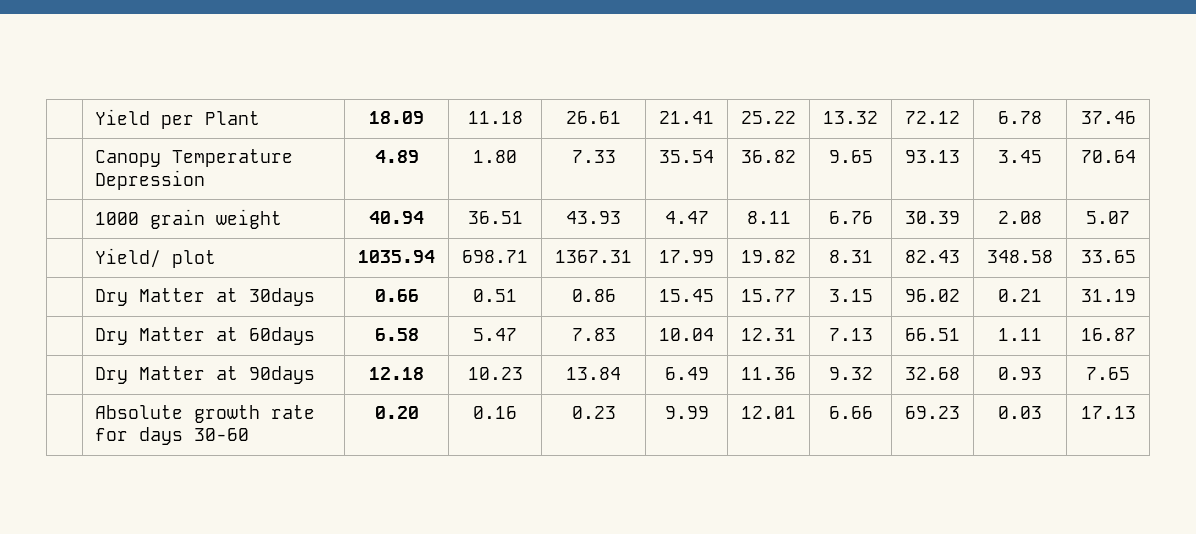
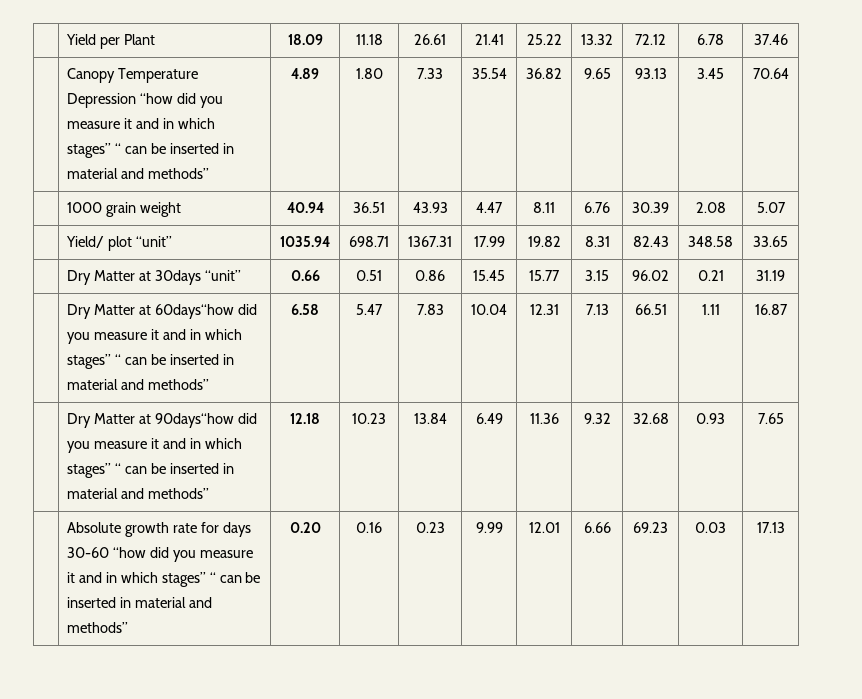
- | Canopy Temperature Depression | 4.89 | 1.80 | 7.33 | 35.54 | 36.82 | 9.65 | 93.13 | 3.45 | 70.64
+ | Canopy Temperature Depression “how did you measure it and in which stages” “ can be inserted in material and methods” | 4.89 | 1.80 | 7.33 | 35.54 | 36.82 | 9.65 | 93.13 | 3.45 | 70.64
- | Yield/ plot | 1035.94 | 698.71 | 1367.31 | 17.99 | 19.82 | 8.31 | 82.43 | 348.58 | 33.65
+ | Yield/ plot “unit” | 1035.94 | 698.71 | 1367.31 | 17.99 | 19.82 | 8.31 | 82.43 | 348.58 | 33.65
- | Dry Matter at 30days | 0.66 | 0.51 | 0.86 | 15.45 | 15.77 | 3.15 | 96.02 | 0.21 | 31.19
+ | Dry Matter at 30days “unit” | 0.66 | 0.51 | 0.86 | 15.45 | 15.77 | 3.15 | 96.02 | 0.21 | 31.19
- | Dry Matter at 60days | 6.58 | 5.47 | 7.83 | 10.04 | 12.31 | 7.13 | 66.51 | 1.11 | 16.87
+ | Dry Matter at 60days“how did you measure it and in which stages” “ can be inserted in material and methods” | 6.58 | 5.47 | 7.83 | 10.04 | 12.31 | 7.13 | 66.51 | 1.11 | 16.87
- | Dry Matter at 90days | 12.18 | 10.23 | 13.84 | 6.49 | 11.36 | 9.32 | 32.68 | 0.93 | 7.65
+ | Dry Matter at 90days“how did you measure it and in which stages” “ can be inserted in material and methods” | 12.18 | 10.23 | 13.84 | 6.49 | 11.36 | 9.32 | 32.68 | 0.93 | 7.65
- | Absolute growth rate for days 30-60 | 0.20 | 0.16 | 0.23 | 9.99 | 12.01 | 6.66 | 69.23 | 0.03 | 17.13
+ | Absolute growth rate for days 30-60 “how did you measure it and in which stages” “ can be inserted in material and methods” | 0.20 | 0.16 | 0.23 | 9.99 | 12.01 | 6.66 | 69.23 | 0.03 | 17.13

